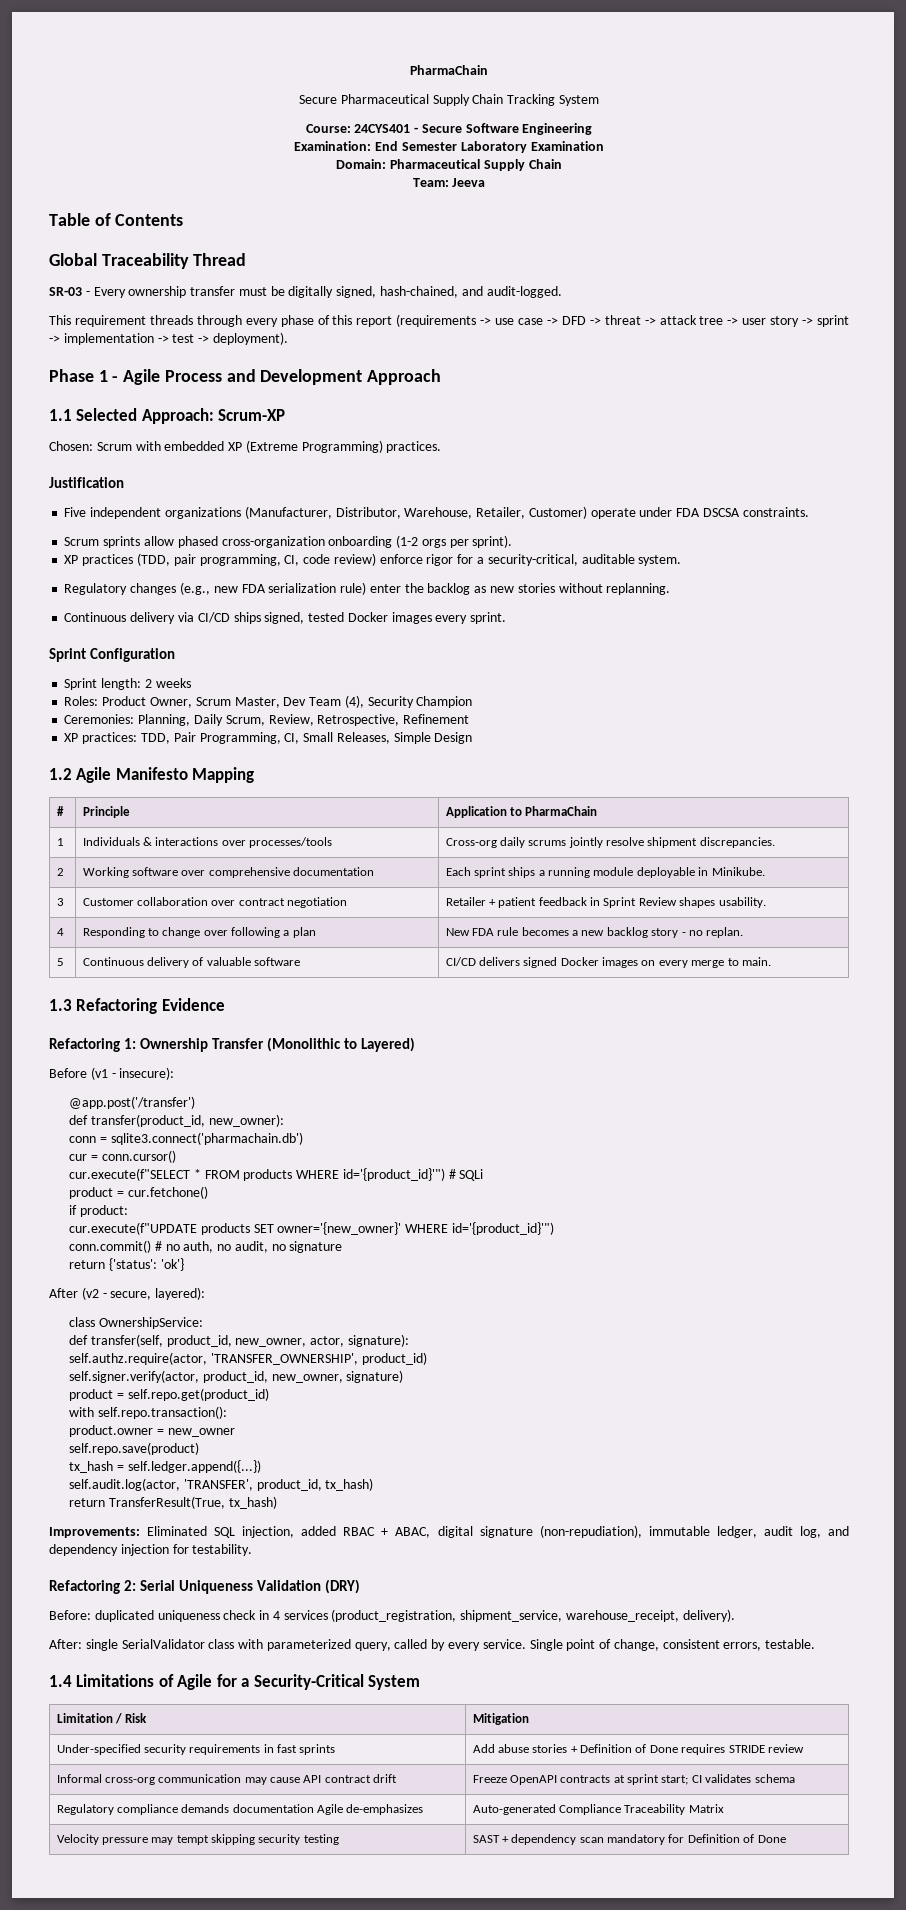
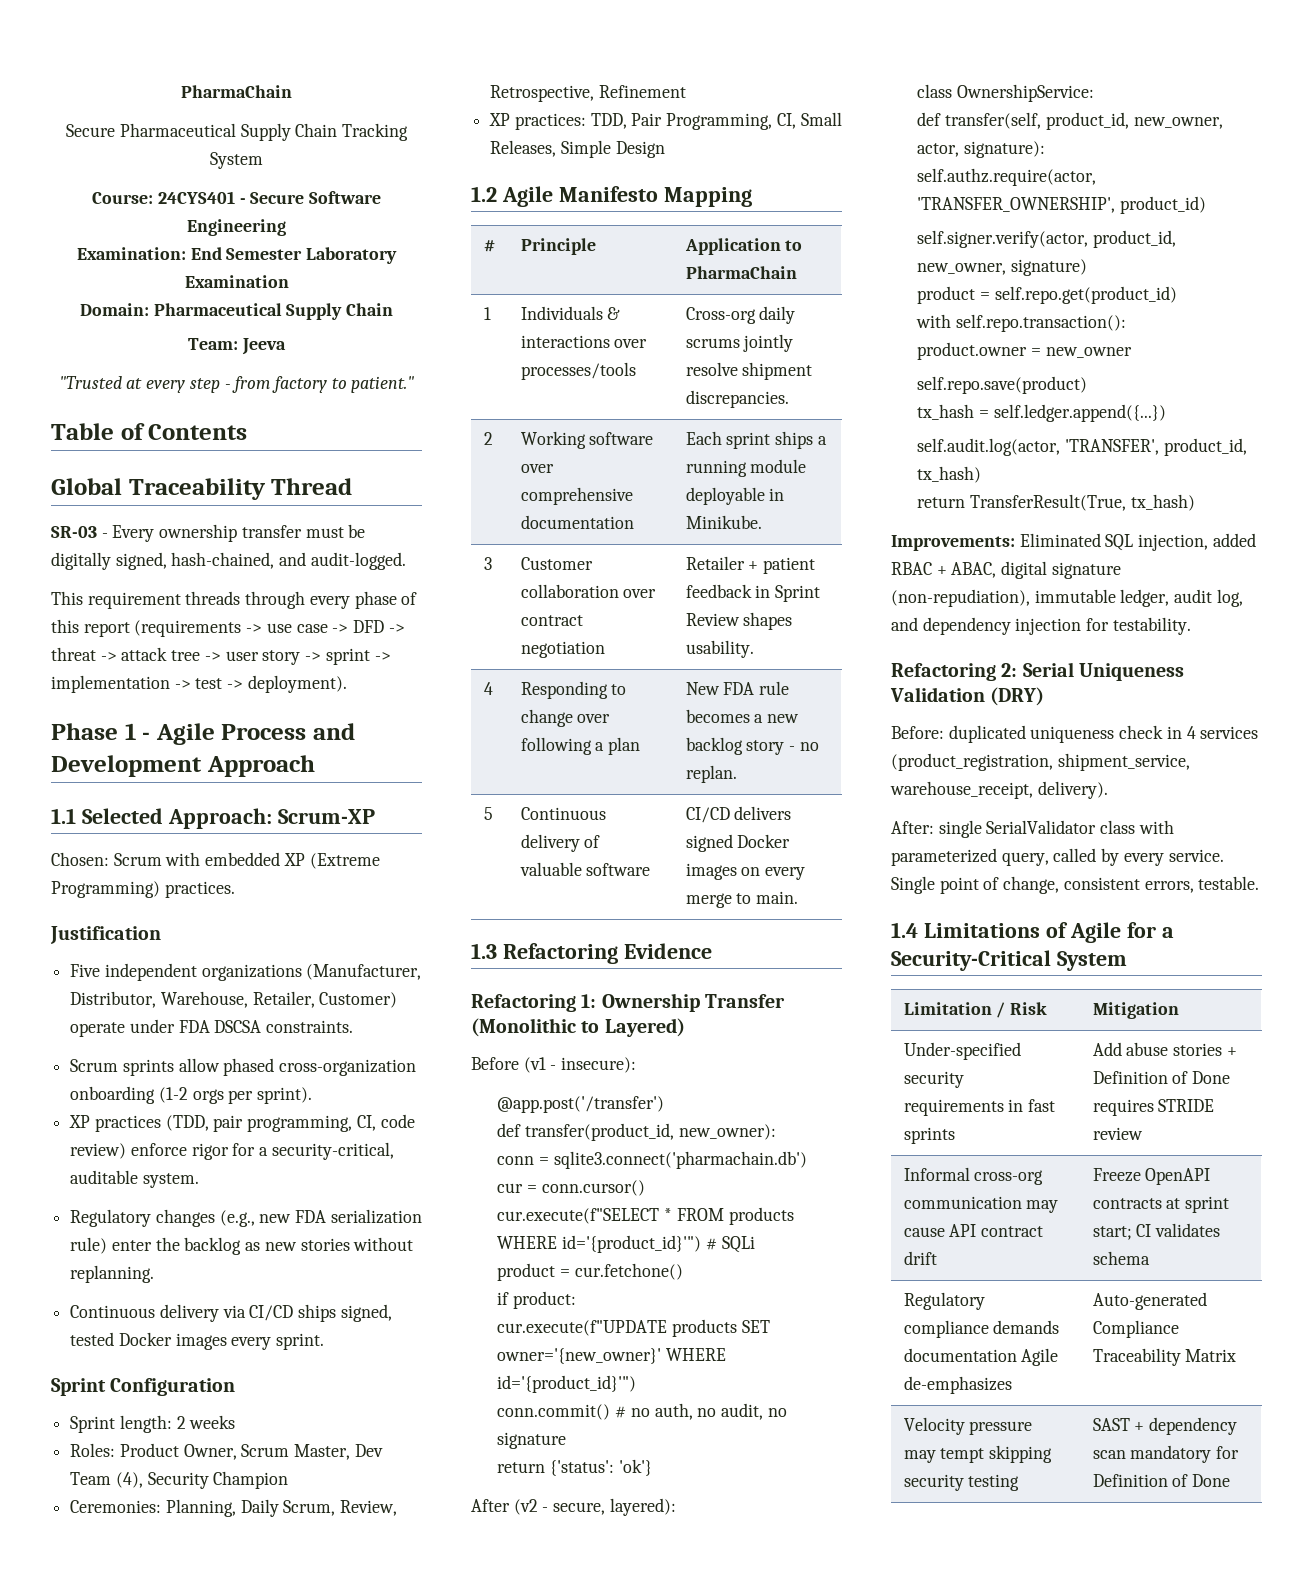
+ "Trusted at every step - from factory to patient."

